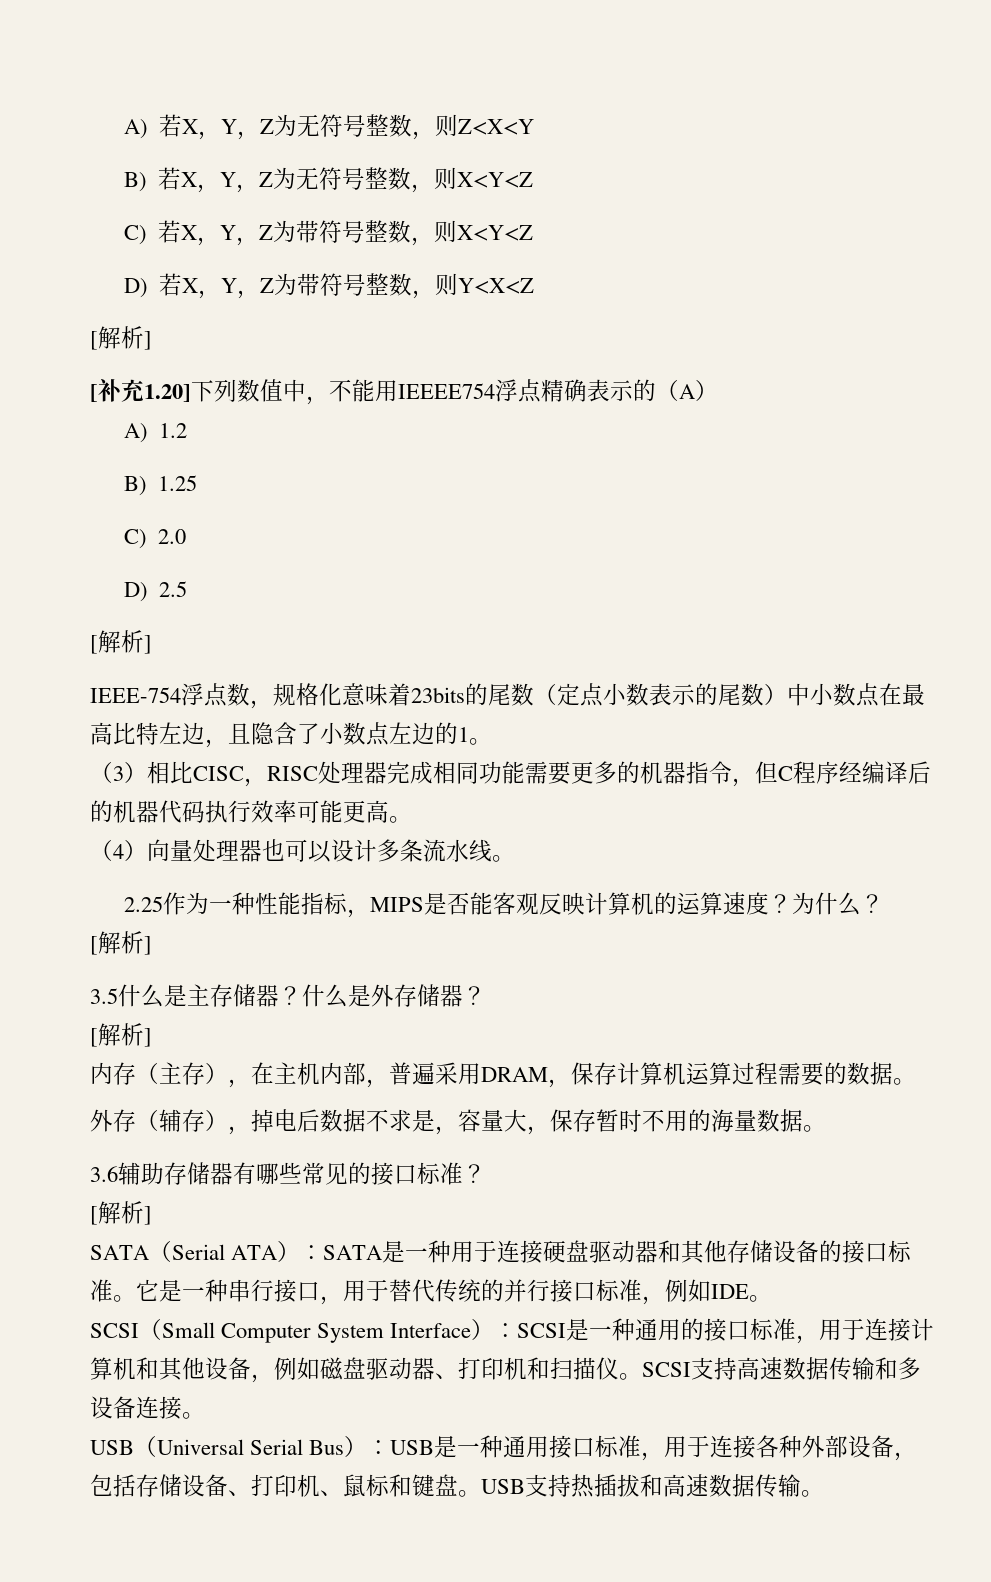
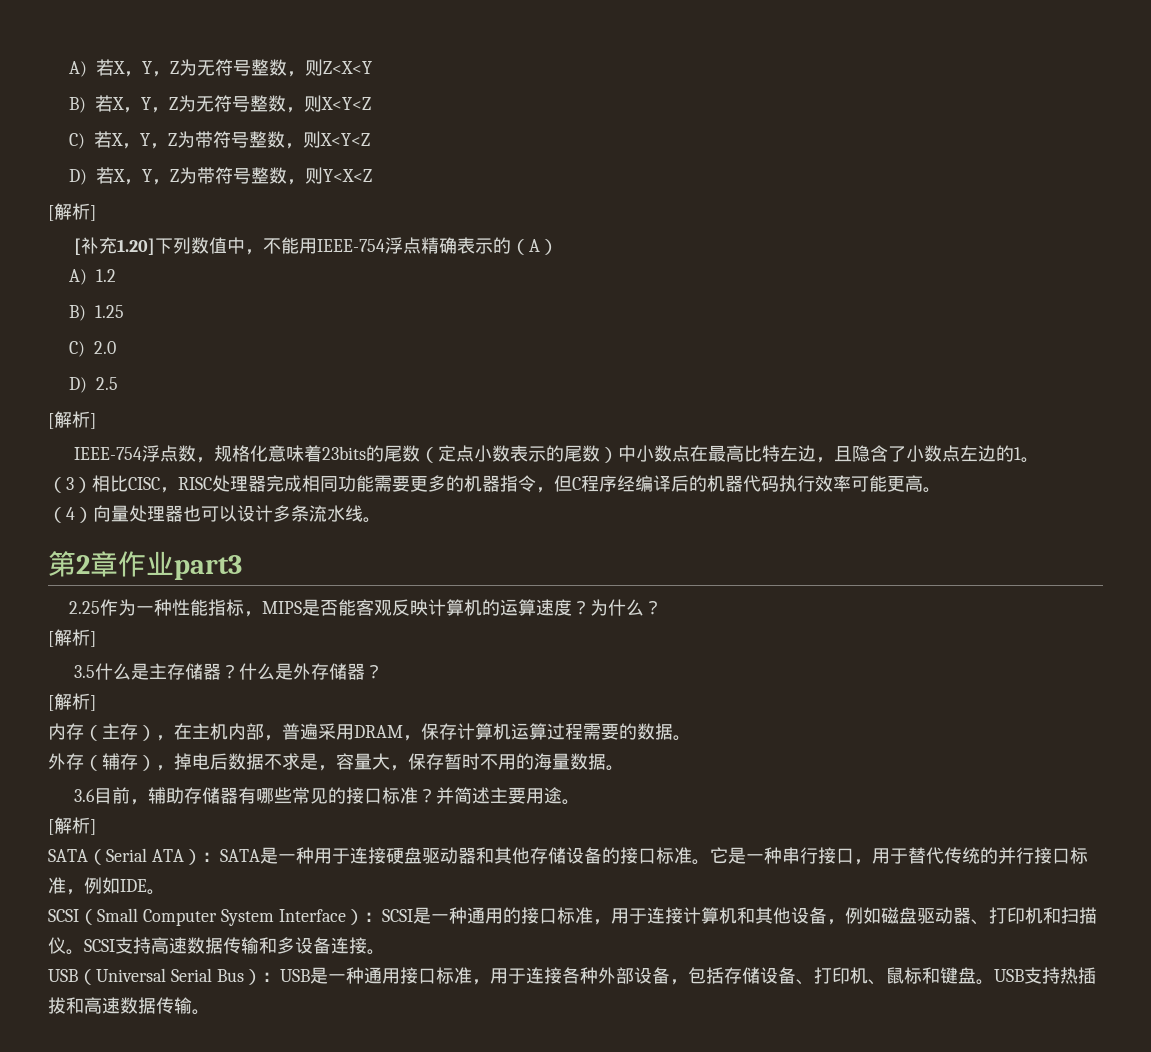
- [补充1.20]下列数值中，不能用IEEEE754浮点精确表示的（A）
+ [补充1.20]下列数值中，不能用IEEE-754浮点精确表示的（A）
+ 第2章作业part3
- 3.6辅助存储器有哪些常见的接口标准？
+ 3.6目前，辅助存储器有哪些常见的接口标准？并简述主要用途。

